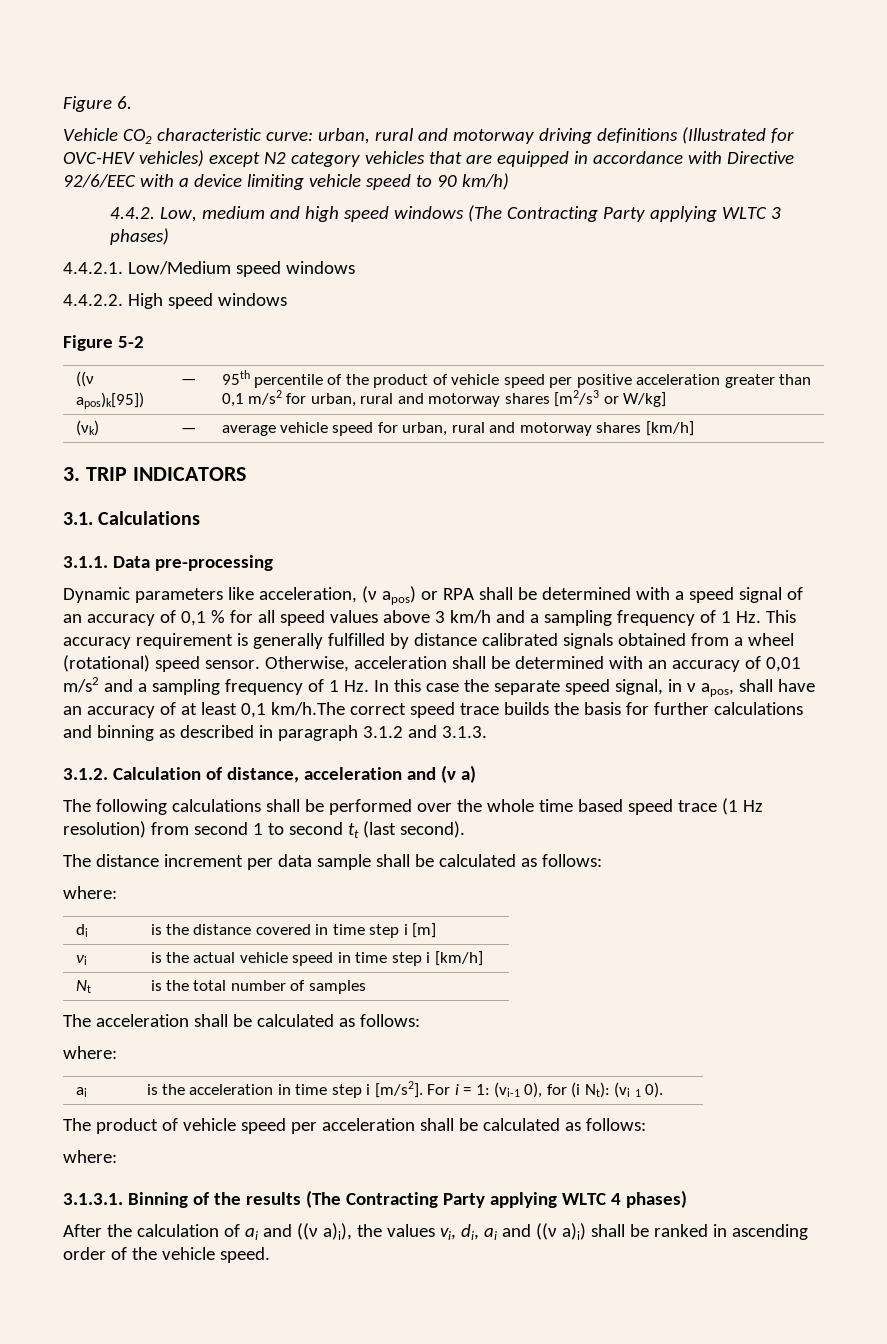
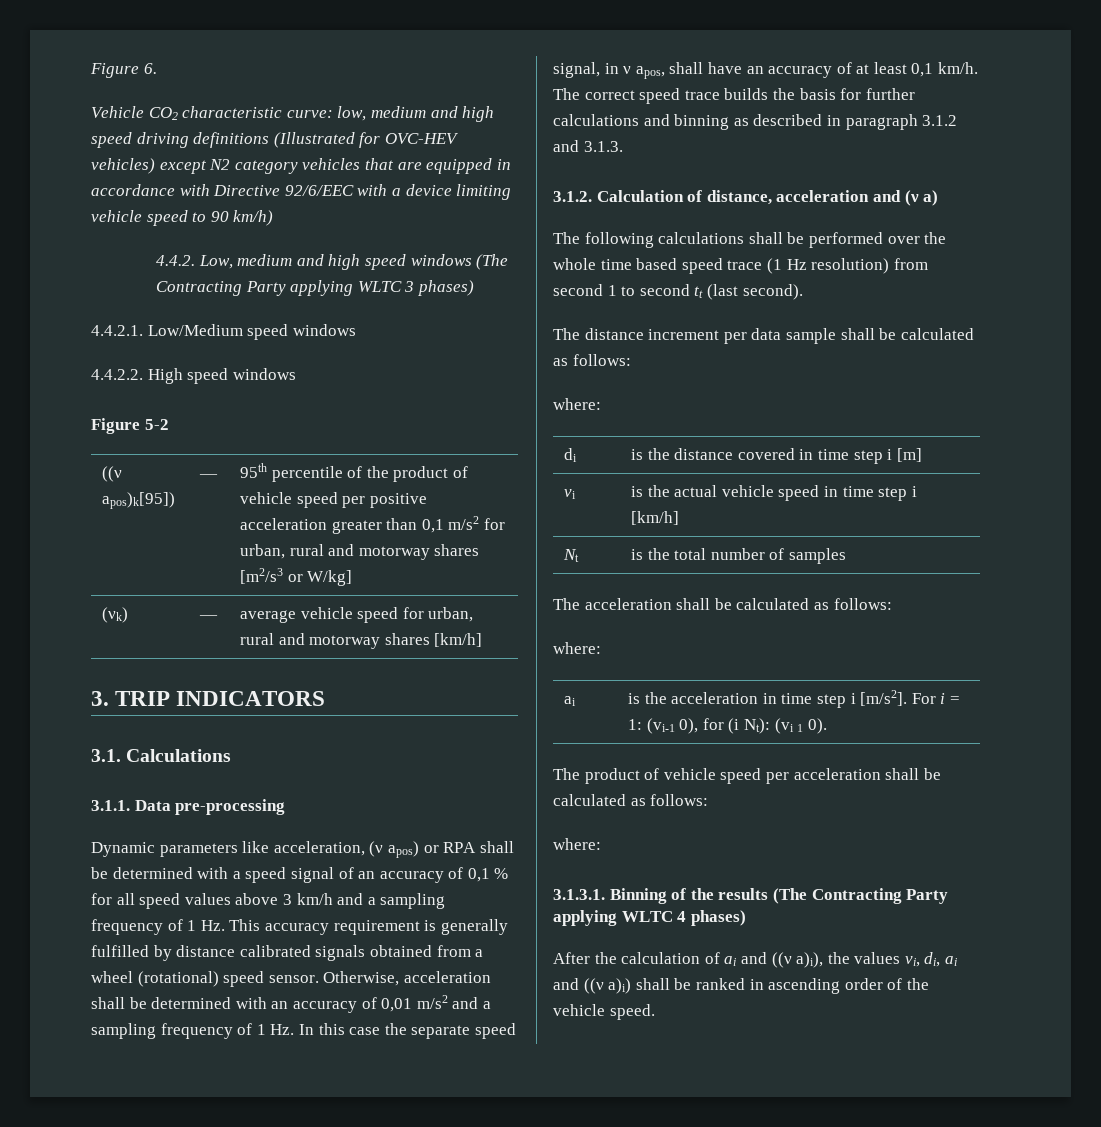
- Vehicle CO2 characteristic curve: urban, rural and motorway driving definitions (Illustrated for OVC-HEV vehicles) except N2 category vehicles that are equipped in accordance with Directive 92/6/EEC with a device limiting vehicle speed to 90 km/h)
+ Vehicle CO2 characteristic curve: low, medium and high speed driving definitions (Illustrated for OVC-HEV vehicles) except N2 category vehicles that are equipped in accordance with Directive 92/6/EEC with a device limiting vehicle speed to 90 km/h)
- Otherwise, acceleration shall be determined with an accuracy of 0,01 m/s2 and a sampling frequency of 1 Hz. In this case the separate speed signal, in ν apos, shall have an accuracy of at least 0,1 km/h.The correct speed trace builds the basis for further calculations and binning as described in paragraph 3.1.2 and 3.1.3.
+ Otherwise, acceleration shall be determined with an accuracy of 0,01 m/s2 and a sampling frequency of 1 Hz. In this case the separate speed signal, in ν apos, shall have an accuracy of at least 0,1 km/h. The correct speed trace builds the basis for further calculations and binning as described in paragraph 3.1.2 and 3.1.3.

